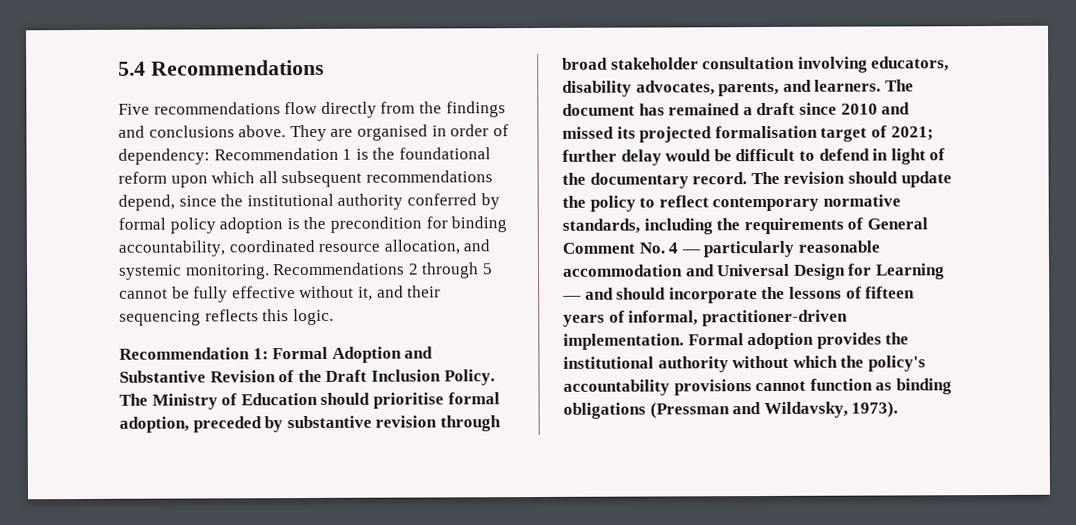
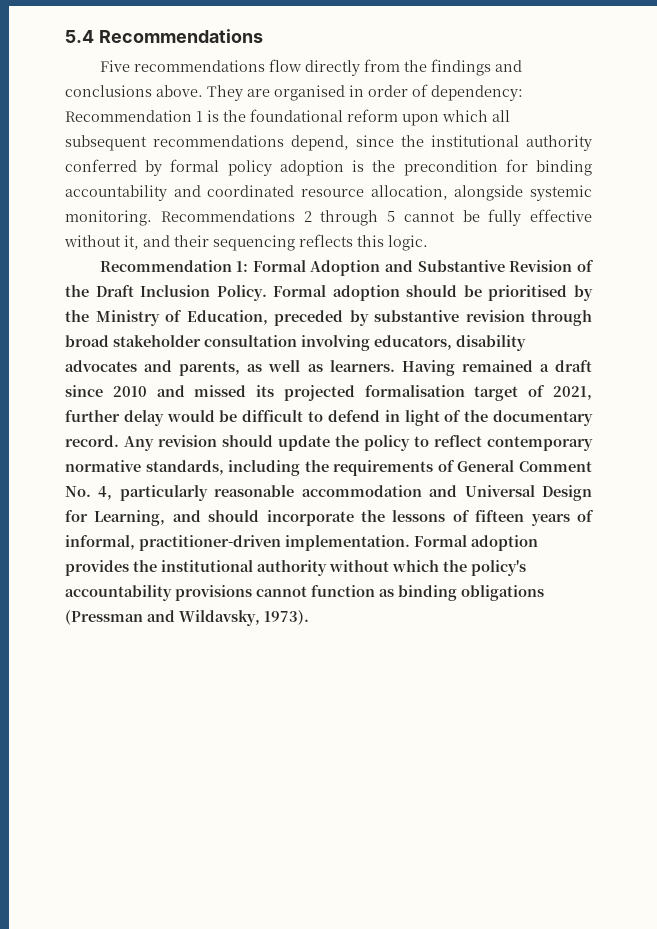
- They are organised in order of dependency: Recommendation 1 is the foundational reform upon which all subsequent recommendations depend, since the institutional authority conferred by formal policy adoption is the precondition for binding accountability, coordinated resource allocation, and systemic monitoring.
+ They are organised in order of dependency: Recommendation 1 is the foundational reform upon which all subsequent recommendations depend, since the institutional authority conferred by formal policy adoption is the precondition for binding accountability and coordinated resource allocation, alongside systemic monitoring.
- The Ministry of Education should prioritise formal adoption, preceded by substantive revision through broad stakeholder consultation involving educators, disability advocates, parents, and learners. The document has remained a draft since 2010 and missed its projected formalisation target of 2021; further delay would be difficult to defend in light of the documentary record.
+ Formal adoption should be prioritised by the Ministry of Education, preceded by substantive revision through broad stakeholder consultation involving educators, disability advocates and parents, as well as learners. Having remained a draft since 2010 and missed its projected formalisation target of 2021, further delay would be difficult to defend in light of the documentary record.
- The revision should update the policy to reflect contemporary normative standards, including the requirements of General Comment No. 4 — particularly reasonable accommodation and Universal Design for Learning — and should incorporate the lessons of fifteen years of informal, practitioner-driven implementation.
+ Any revision should update the policy to reflect contemporary normative standards, including the requirements of General Comment No. 4, particularly reasonable accommodation and Universal Design for Learning, and should incorporate the lessons of fifteen years of informal, practitioner-driven implementation.

